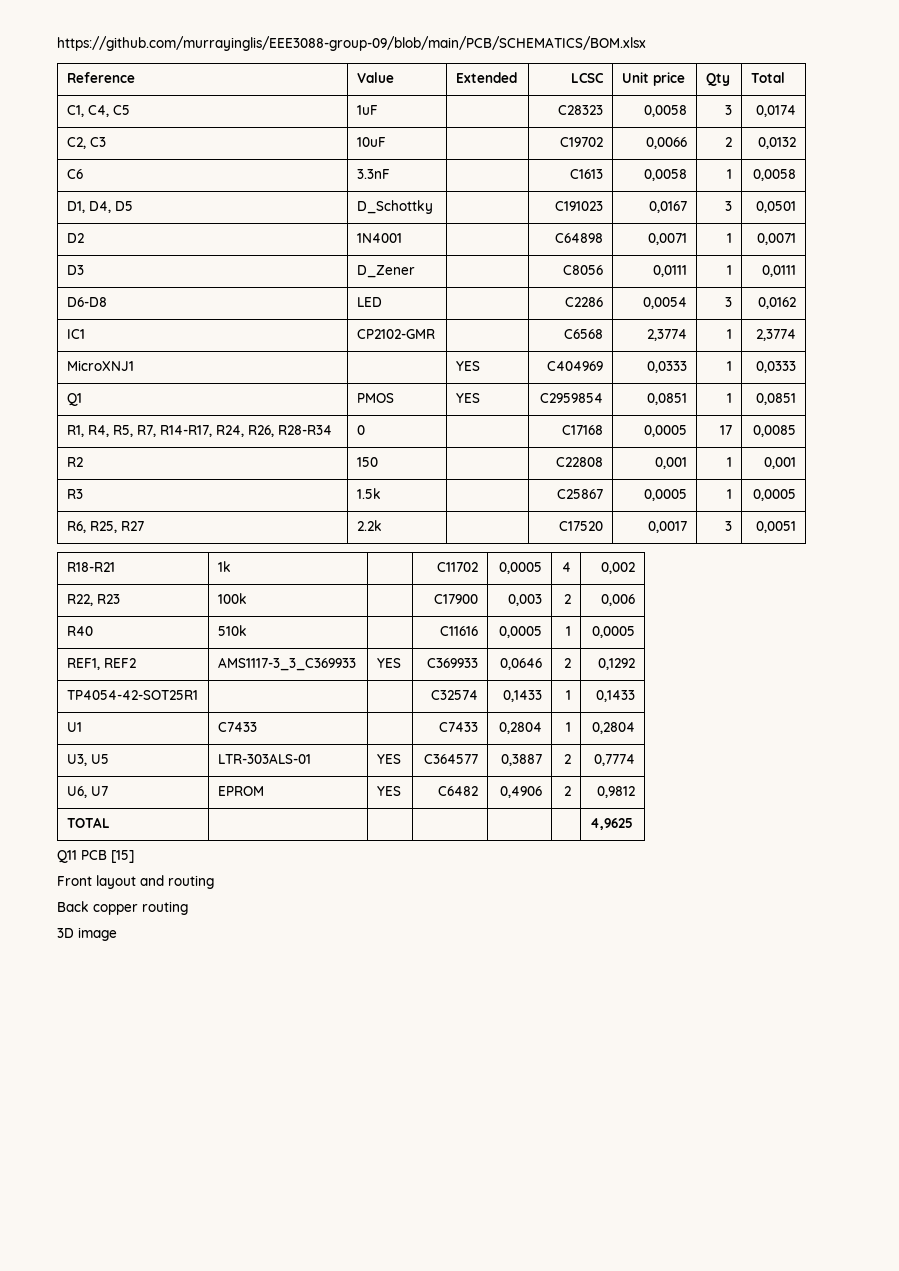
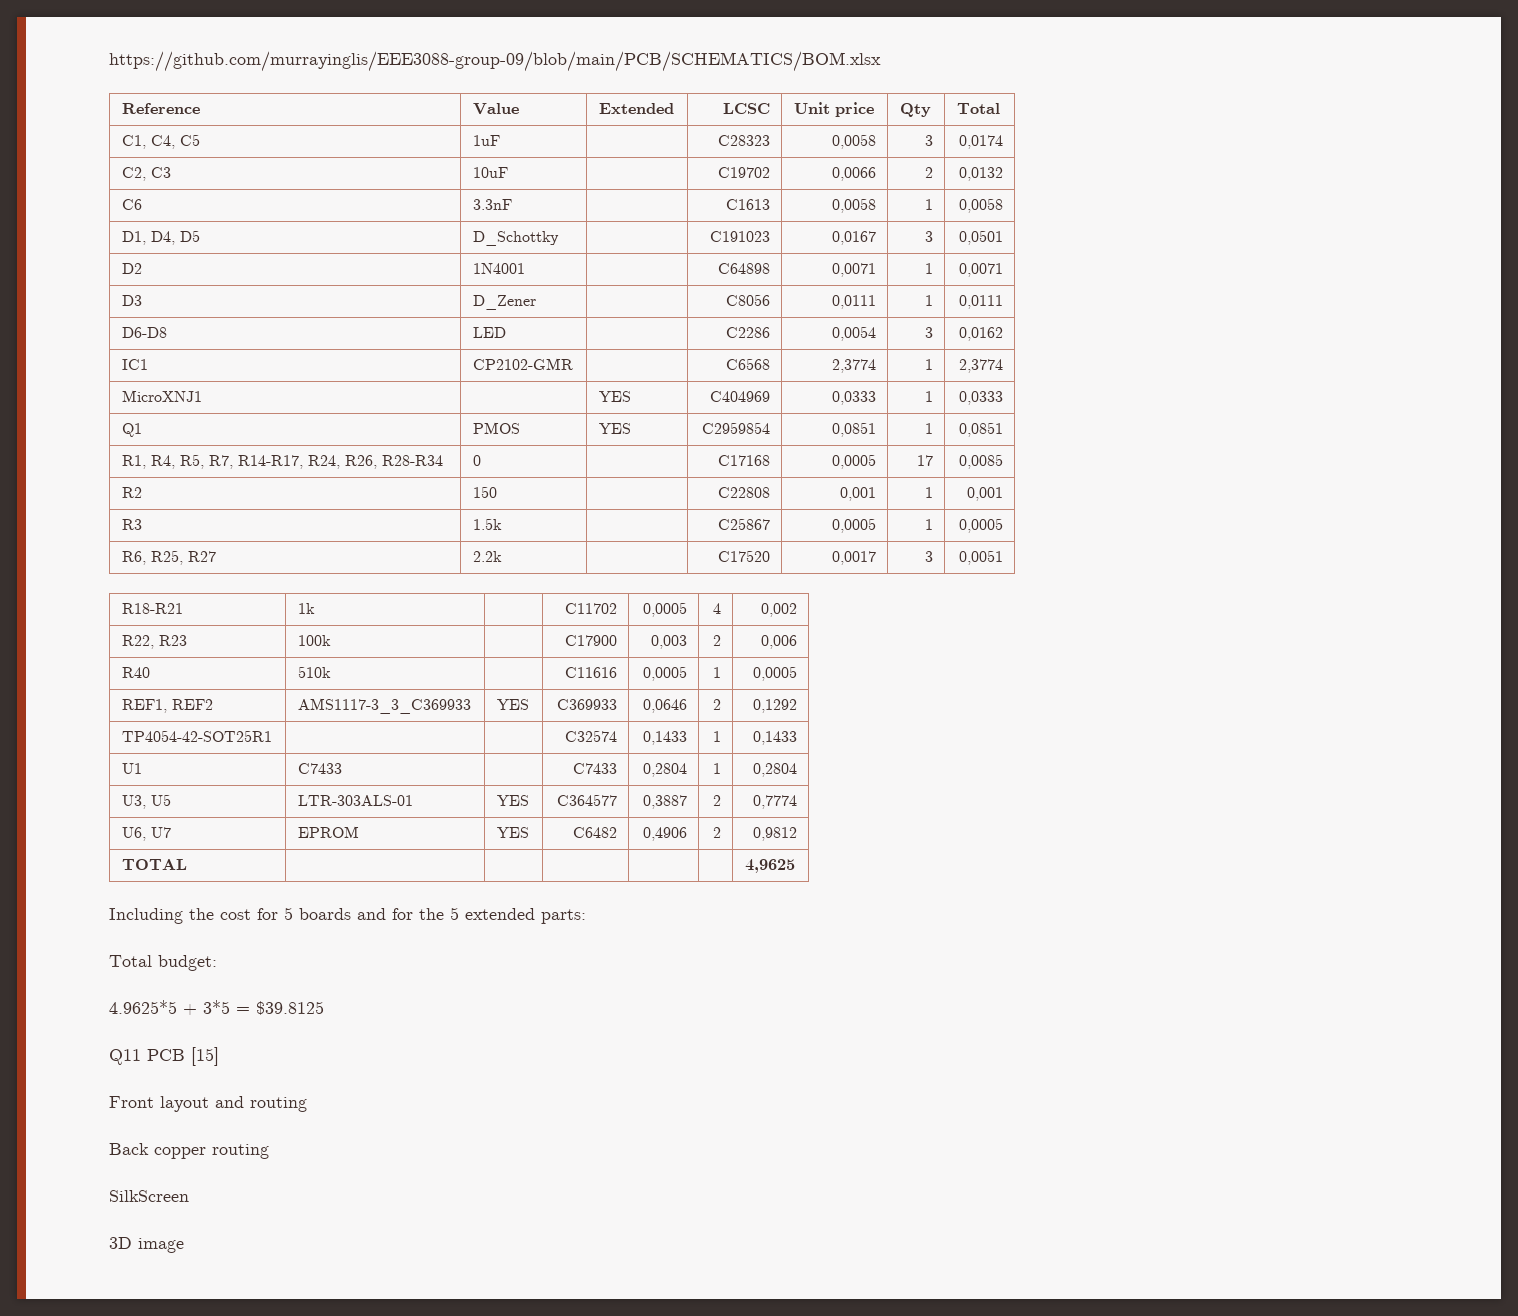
+ Including the cost for 5 boards and for the 5 extended parts:
+ Total budget:
+ 4.9625*5 + 3*5 = $39.8125
+ SilkScreen

